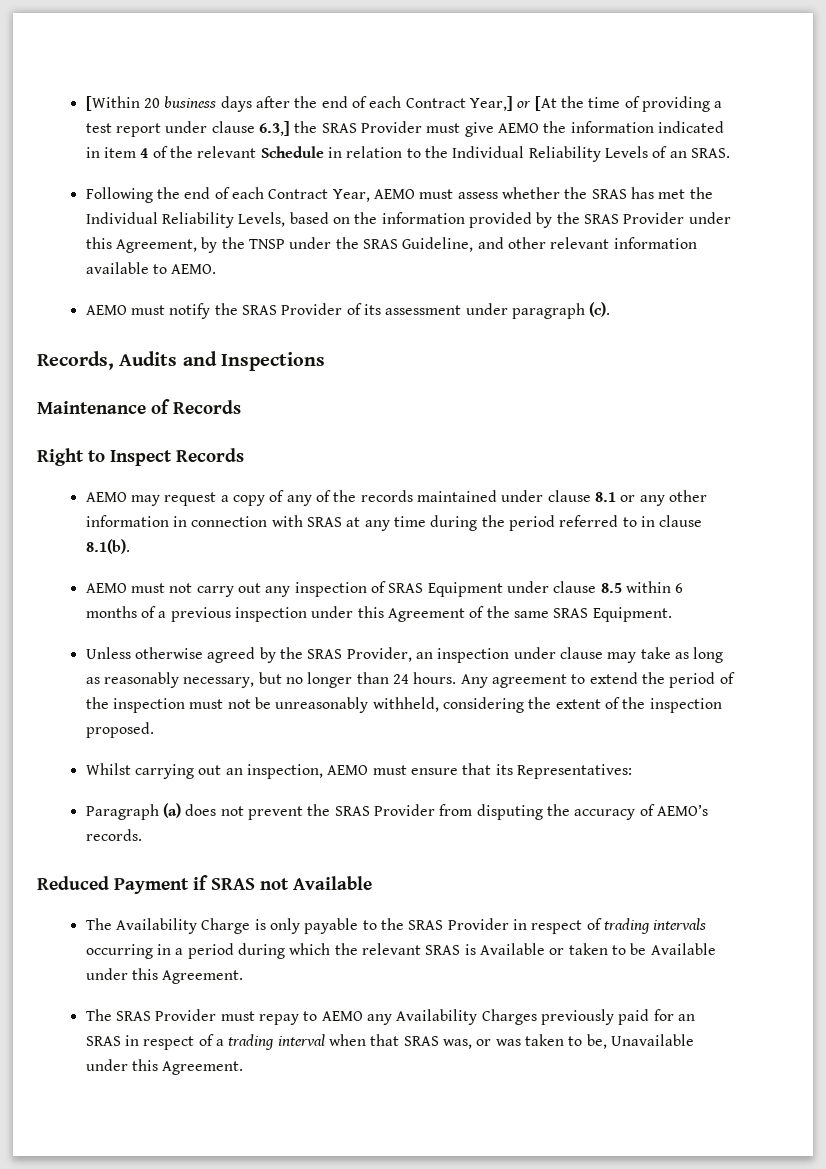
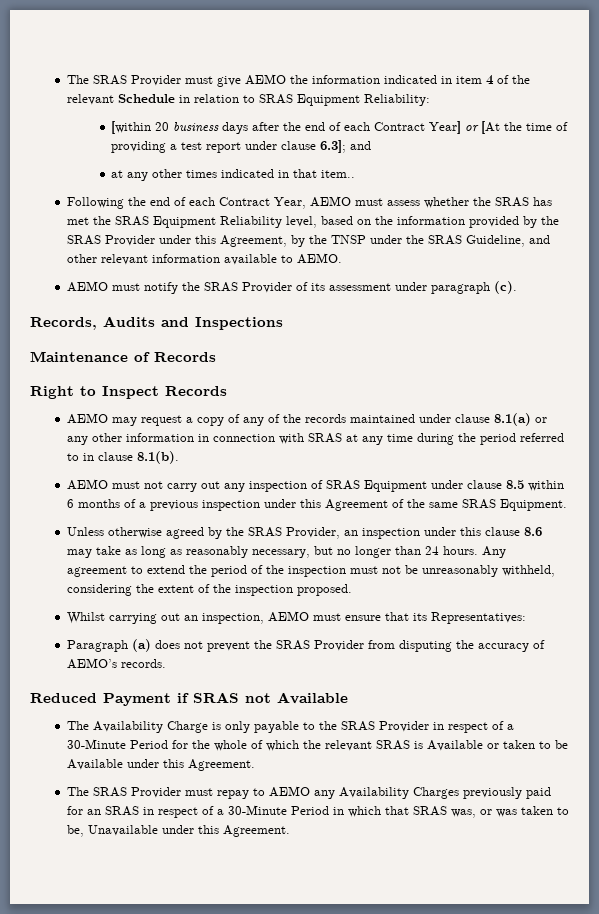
- [Within 20 business days after the end of each Contract Year,] or [At the time of providing a test report under clause 6.3,] the SRAS Provider must give AEMO the information indicated in item 4 of the relevant Schedule in relation to the Individual Reliability Levels of an SRAS.
+ The SRAS Provider must give AEMO the information indicated in item 4 of the relevant Schedule in relation to SRAS Equipment Reliability:
+ [within 20 business days after the end of each Contract Year] or [At the time of providing a test report under clause 6.3]; and
+ at any other times indicated in that item..
- Following the end of each Contract Year, AEMO must assess whether the SRAS has met the Individual Reliability Levels, based on the information provided by the SRAS Provider under this Agreement, by the TNSP under the SRAS Guideline, and other relevant information available to AEMO.
+ Following the end of each Contract Year, AEMO must assess whether the SRAS has met the SRAS Equipment Reliability level, based on the information provided by the SRAS Provider under this Agreement, by the TNSP under the SRAS Guideline, and other relevant information available to AEMO.
- AEMO may request a copy of any of the records maintained under clause 8.1 or any other information in connection with SRAS at any time during the period referred to in clause 8.1(b).
+ AEMO may request a copy of any of the records maintained under clause 8.1(a) or any other information in connection with SRAS at any time during the period referred to in clause 8.1(b).
- Unless otherwise agreed by the SRAS Provider, an inspection under clause may take as long as reasonably necessary, but no longer than 24 hours.
+ Unless otherwise agreed by the SRAS Provider, an inspection under this clause 8.6 may take as long as reasonably necessary, but no longer than 24 hours.
- The Availability Charge is only payable to the SRAS Provider in respect of trading intervals occurring in a period during which the relevant SRAS is Available or taken to be Available under this Agreement.
+ The Availability Charge is only payable to the SRAS Provider in respect of a 30-Minute Period for the whole of which the relevant SRAS is Available or taken to be Available under this Agreement.
- The SRAS Provider must repay to AEMO any Availability Charges previously paid for an SRAS in respect of a trading interval when that SRAS was, or was taken to be, Unavailable under this Agreement.
+ The SRAS Provider must repay to AEMO any Availability Charges previously paid for an SRAS in respect of a 30-Minute Period in which that SRAS was, or was taken to be, Unavailable under this Agreement.

